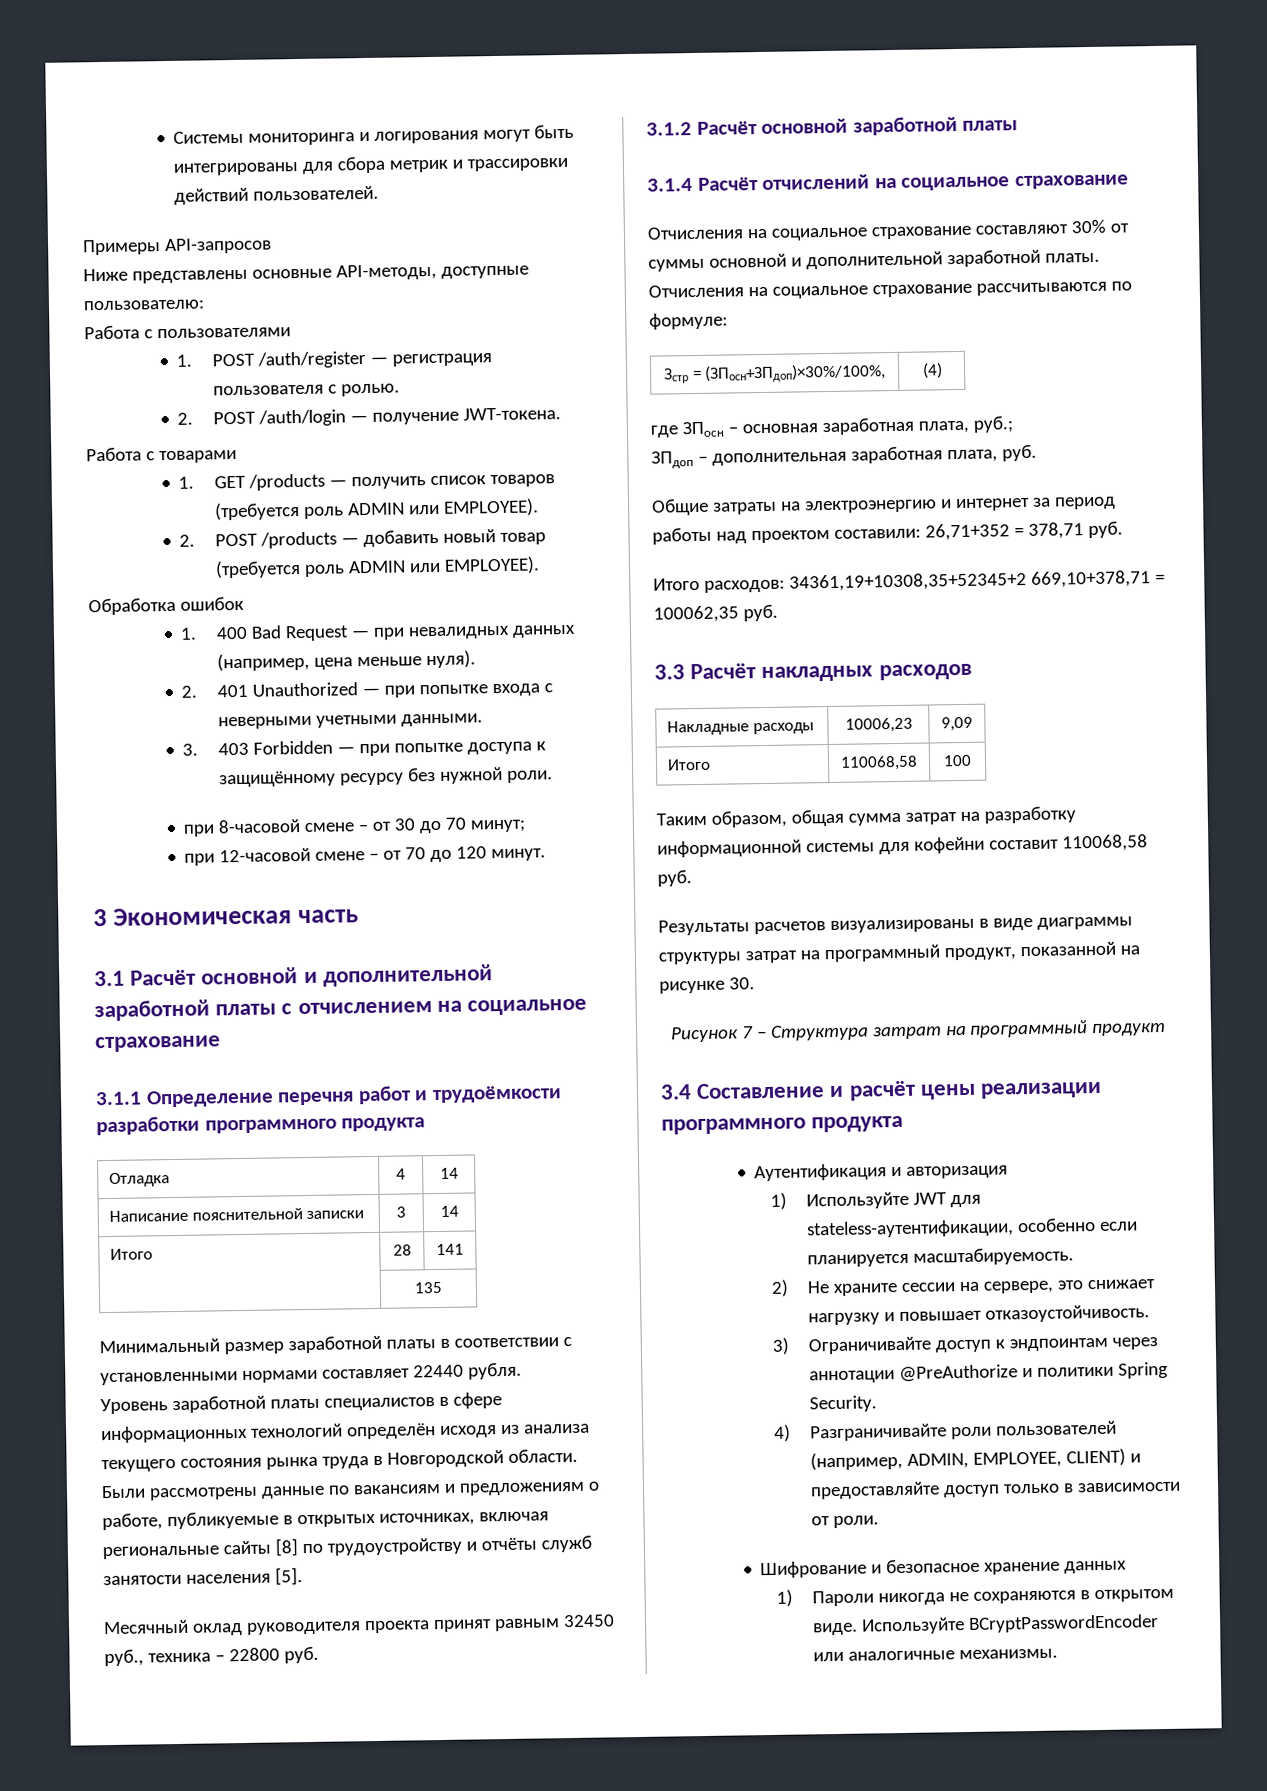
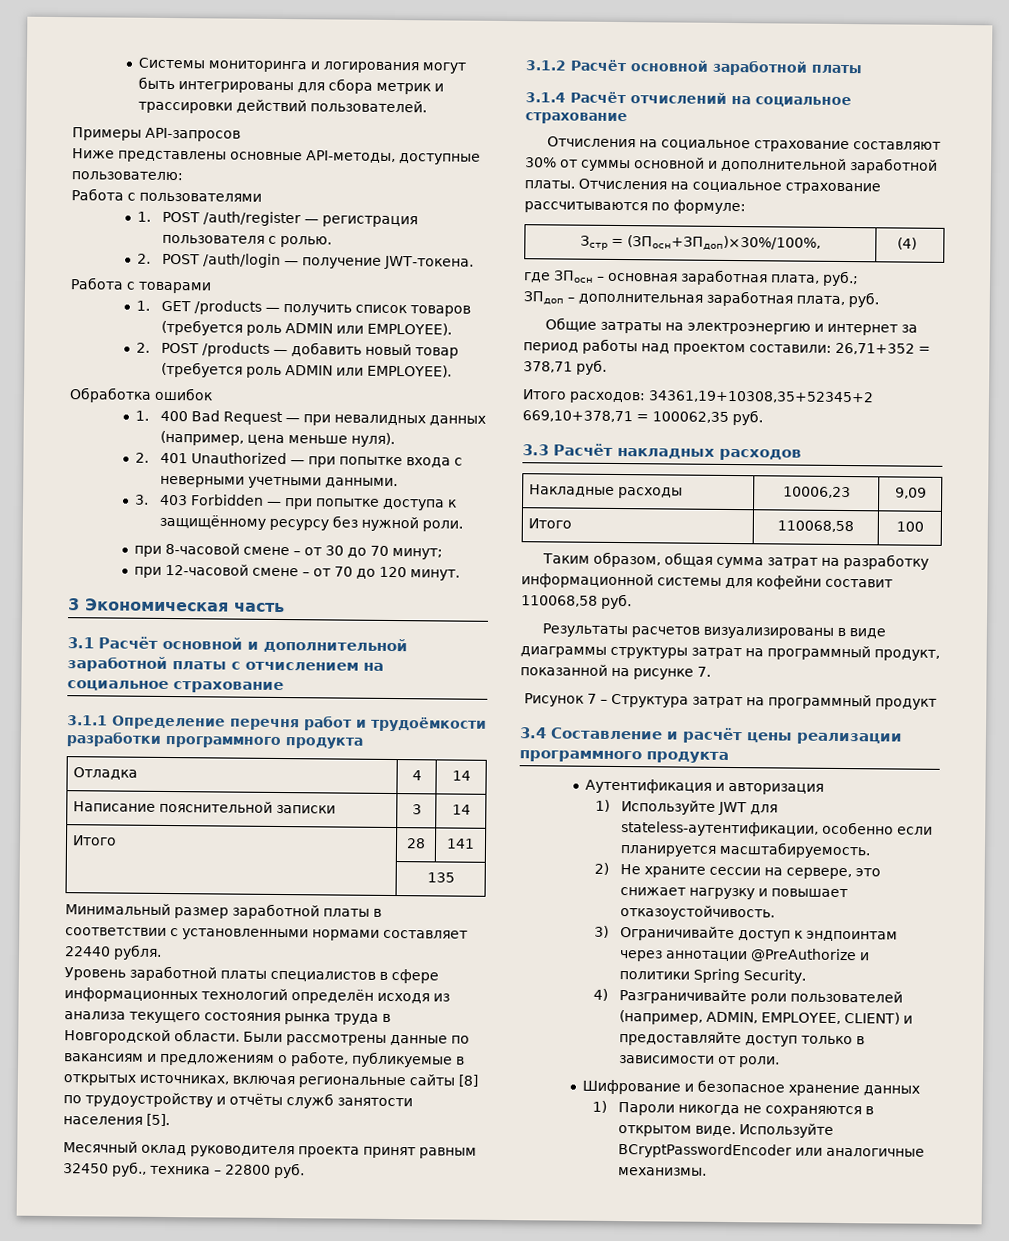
- Результаты расчетов визуализированы в виде диаграммы структуры затрат на программный продукт, показанной на рисунке 30.
+ Результаты расчетов визуализированы в виде диаграммы структуры затрат на программный продукт, показанной на рисунке 7.

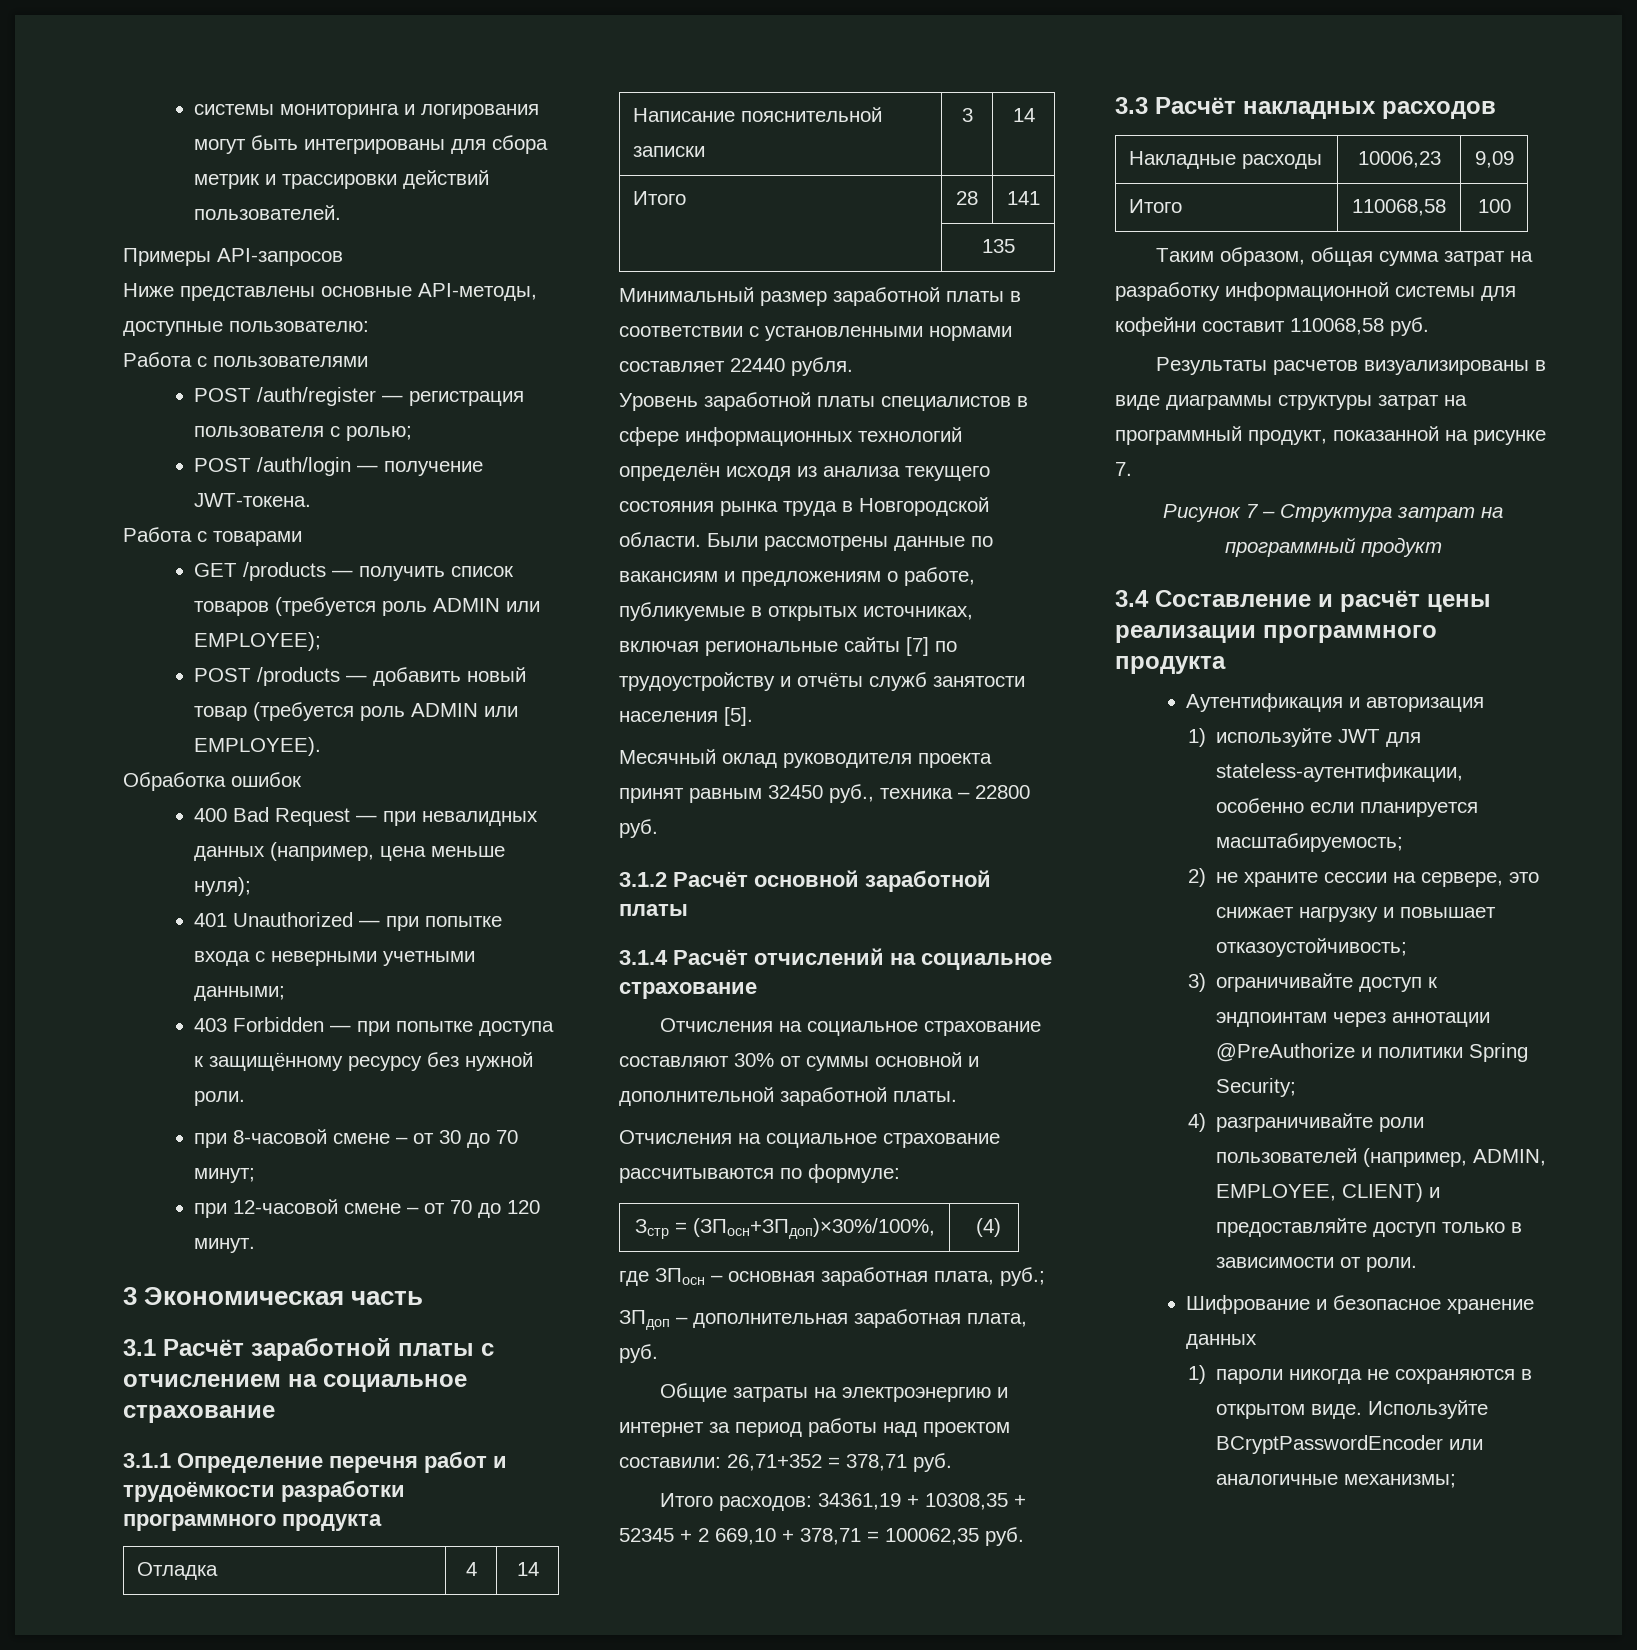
- Системы мониторинга и логирования могут быть интегрированы для сбора метрик и трассировки действий пользователей.
+ системы мониторинга и логирования могут быть интегрированы для сбора метрик и трассировки действий пользователей.
- 1. POST /auth/register — регистрация пользователя с ролью.
- 2. POST /auth/login — получение JWT-токена.
+ POST /auth/register — регистрация пользователя с ролью;
+ POST /auth/login — получение JWT-токена.
- 1. GET /products — получить список товаров (требуется роль ADMIN или EMPLOYEE).
- 2. POST /products — добавить новый товар (требуется роль ADMIN или EMPLOYEE).
+ GET /products — получить список товаров (требуется роль ADMIN или EMPLOYEE);
+ POST /products — добавить новый товар (требуется роль ADMIN или EMPLOYEE).
- 1. 400 Bad Request — при невалидных данных (например, цена меньше нуля).
- 2. 401 Unauthorized — при попытке входа с неверными учетными данными.
- 3. 403 Forbidden — при попытке доступа к защищённому ресурсу без нужной роли.
+ 400 Bad Request — при невалидных данных (например, цена меньше нуля);
+ 401 Unauthorized — при попытке входа с неверными учетными данными;
+ 403 Forbidden — при попытке доступа к защищённому ресурсу без нужной роли.
- 3.1 Расчёт основной и дополнительной заработной платы с отчислением на социальное страхование
+ 3.1 Расчёт заработной платы с отчислением на социальное страхование
- Были рассмотрены данные по вакансиям и предложениям о работе, публикуемые в открытых источниках, включая региональные сайты [8] по трудоустройству и отчёты служб занятости населения [5].
+ Были рассмотрены данные по вакансиям и предложениям о работе, публикуемые в открытых источниках, включая региональные сайты [7] по трудоустройству и отчёты служб занятости населения [5].
- Отчисления на социальное страхование составляют 30% от суммы основной и дополнительной заработной платы. Отчисления на социальное страхование рассчитываются по формуле:
+ Отчисления на социальное страхование составляют 30% от суммы основной и дополнительной заработной платы.
+ Отчисления на социальное страхование рассчитываются по формуле:
- Итого расходов: 34361,19+10308,35+52345+2 669,10+378,71 = 100062,35 руб.
+ Итого расходов: 34361,19 + 10308,35 + 52345 + 2 669,10 + 378,71 = 100062,35 руб.
- 1) Используйте JWT для stateless-аутентификации, особенно если планируется масштабируемость.
+ 1) используйте JWT для stateless-аутентификации, особенно если планируется масштабируемость;
- 2) Не храните сессии на сервере, это снижает нагрузку и повышает отказоустойчивость.
+ 2) не храните сессии на сервере, это снижает нагрузку и повышает отказоустойчивость;
- 3) Ограничивайте доступ к эндпоинтам через аннотации @PreAuthorize и политики Spring Security.
+ 3) ограничивайте доступ к эндпоинтам через аннотации @PreAuthorize и политики Spring Security;
- 4) Разграничивайте роли пользователей (например, ADMIN, EMPLOYEE, CLIENT) и предоставляйте доступ только в зависимости от роли.
+ 4) разграничивайте роли пользователей (например, ADMIN, EMPLOYEE, CLIENT) и предоставляйте доступ только в зависимости от роли.
- 1) Пароли никогда не сохраняются в открытом виде.
+ 1) пароли никогда не сохраняются в открытом виде.
- Используйте BCryptPasswordEncoder или аналогичные механизмы.
+ Используйте BCryptPasswordEncoder или аналогичные механизмы;

